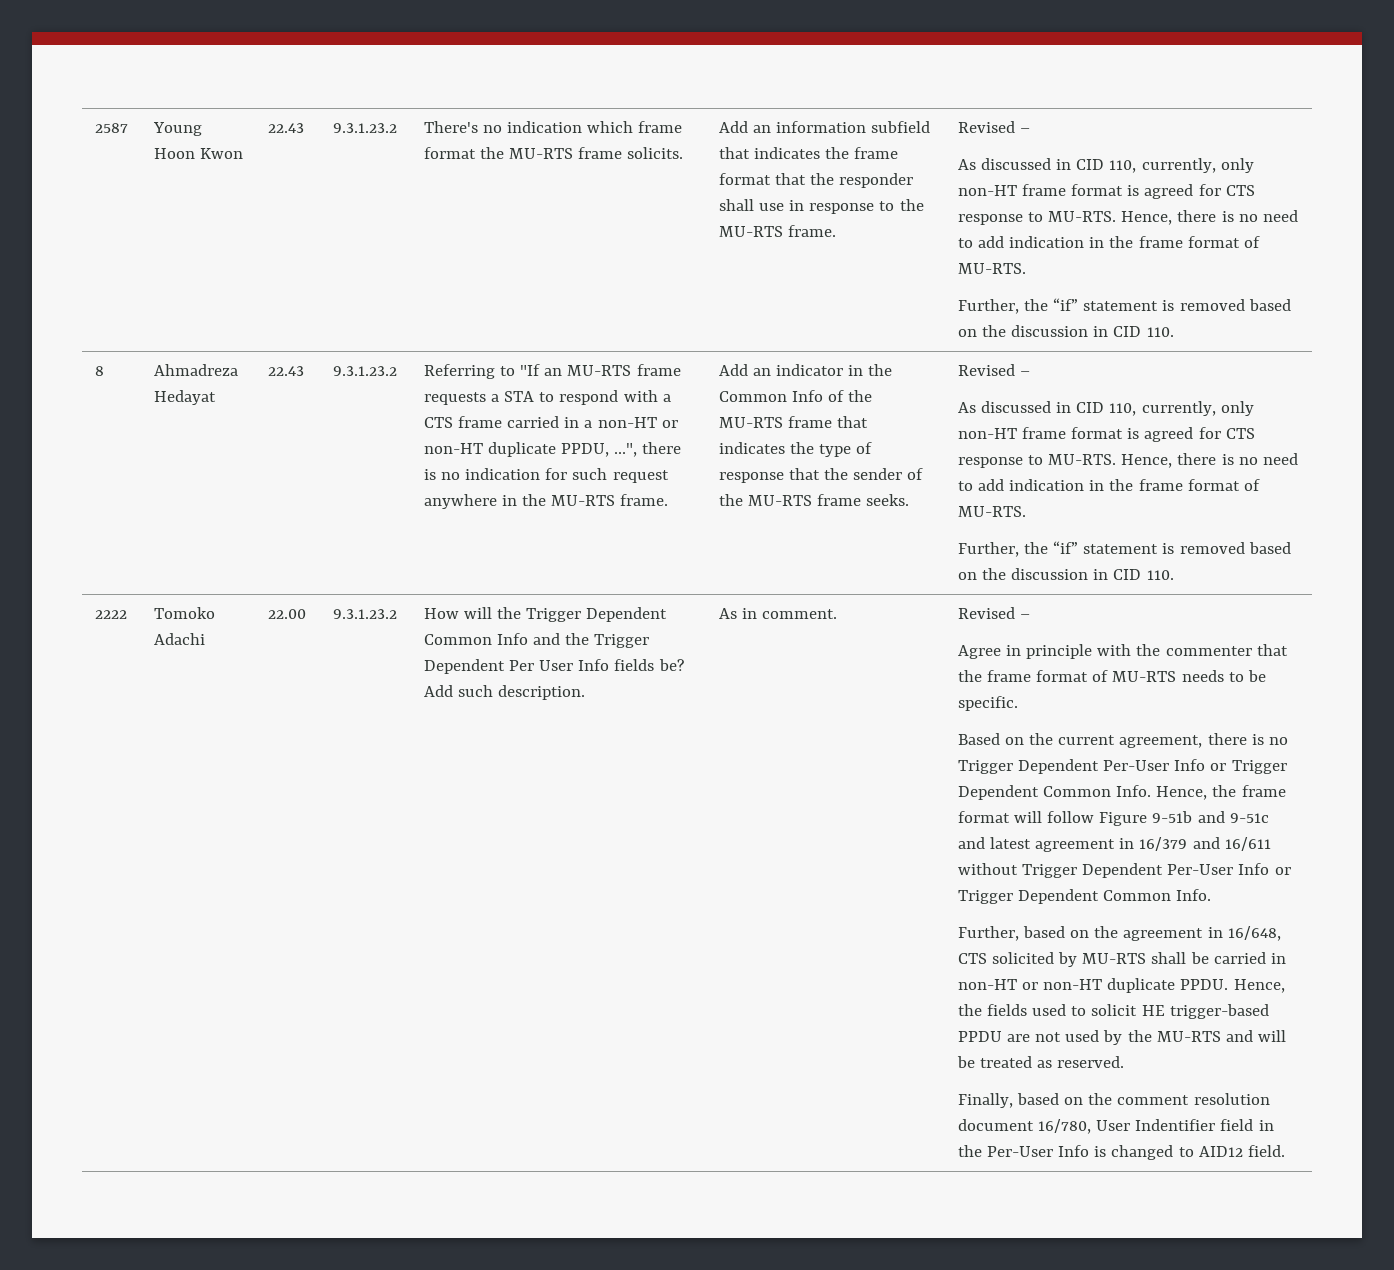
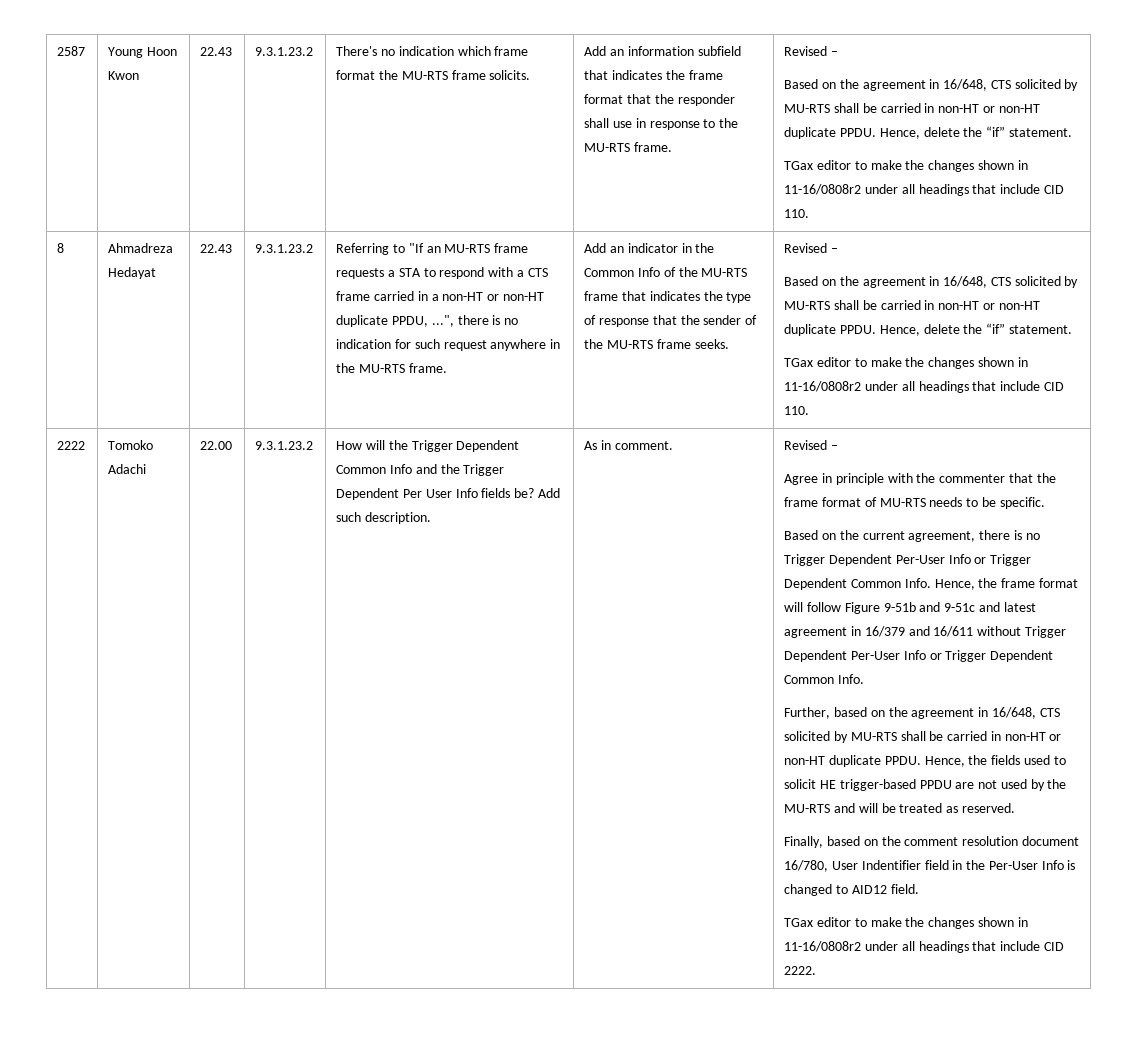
  Add an information subfield that indicates the frame format that the responder shall use in response to the MU-RTS frame. | Revised –
- As discussed in CID 110, currently, only non-HT frame format is agreed for CTS response to MU-RTS. Hence, there is no need to add indication in the frame format of MU-RTS.
- Further, the “if” statement is removed based on the discussion in CID 110.
+ Based on the agreement in 16/648, CTS solicited by MU-RTS shall be carried in non-HT or non-HT duplicate PPDU. Hence, delete the “if” statement.
+ TGax editor to make the changes shown in 11-16/0808r2 under all headings that include CID 110.
  Add an indicator in the Common Info of the MU-RTS frame that indicates the type of response that the sender of the MU-RTS frame seeks. | Revised –
- As discussed in CID 110, currently, only non-HT frame format is agreed for CTS response to MU-RTS. Hence, there is no need to add indication in the frame format of MU-RTS.
- Further, the “if” statement is removed based on the discussion in CID 110.
+ Based on the agreement in 16/648, CTS solicited by MU-RTS shall be carried in non-HT or non-HT duplicate PPDU. Hence, delete the “if” statement.
+ TGax editor to make the changes shown in 11-16/0808r2 under all headings that include CID 110.
+ TGax editor to make the changes shown in 11-16/0808r2 under all headings that include CID 2222.

